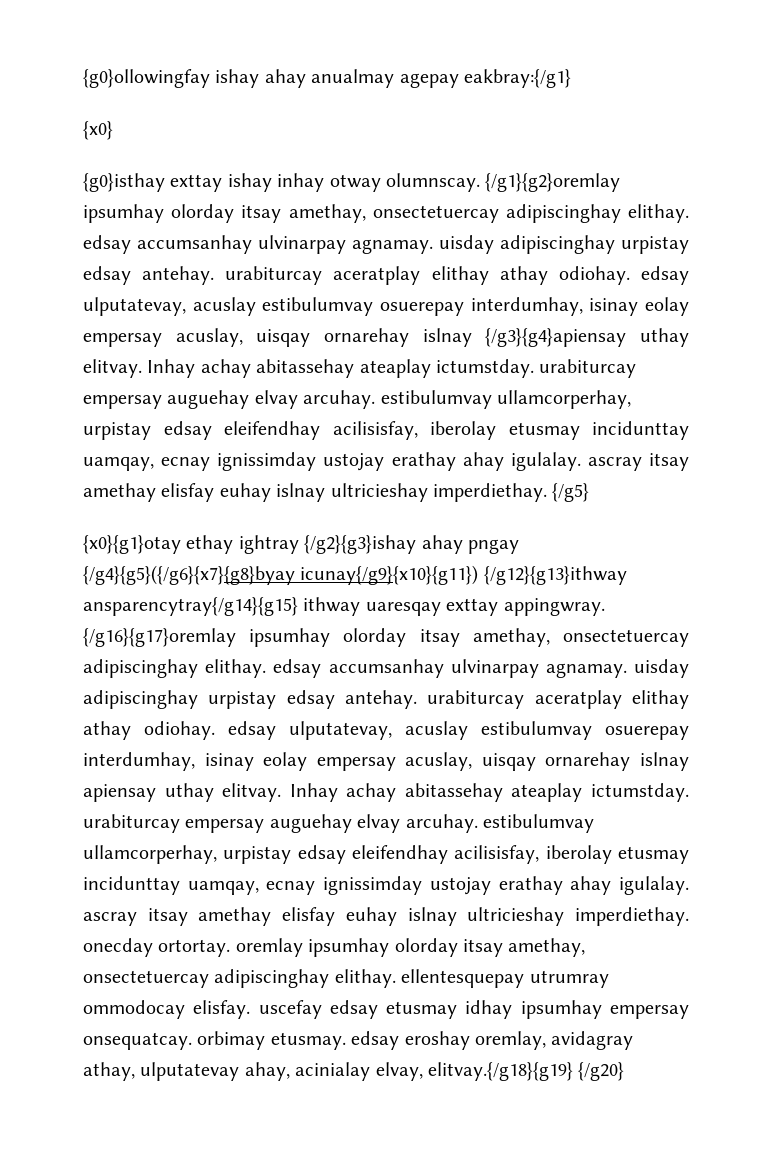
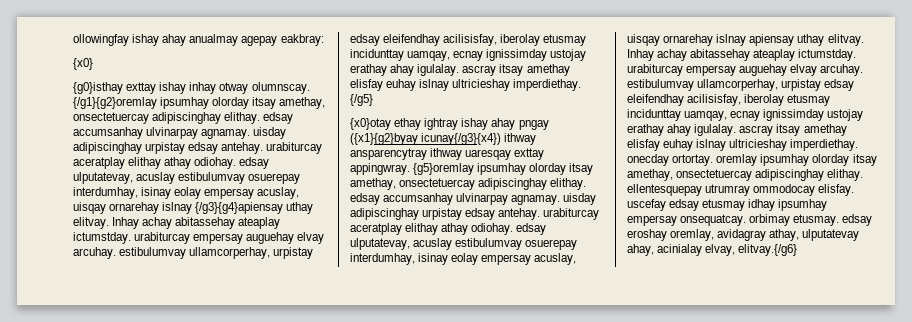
- {g0}ollowingfay ishay ahay anualmay agepay eakbray:{/g1}
+ ollowingfay ishay ahay anualmay agepay eakbray:
- {x0}{g1}otay ethay ightray {/g2}{g3}ishay ahay pngay {/g4}{g5}({/g6}{x7}{g8}byay icunay{/g9}{x10}{g11}) {/g12}{g13}ithway ansparencytray{/g14}{g15} ithway uaresqay exttay appingwray.
+ {x0}otay ethay ightray ishay ahay pngay ({x1}{g2}byay icunay{/g3}{x4}) ithway ansparencytray ithway uaresqay exttay appingwray.
- {/g16}{g17}oremlay ipsumhay olorday itsay amethay, onsectetuercay adipiscinghay elithay. edsay accumsanhay ulvinarpay agnamay. uisday adipiscinghay urpistay edsay antehay. urabiturcay aceratplay elithay athay odiohay. edsay ulputatevay, acuslay estibulumvay osuerepay interdumhay, isinay eolay empersay acuslay, uisqay ornarehay islnay apiensay uthay elitvay.
+ {g5}oremlay ipsumhay olorday itsay amethay, onsectetuercay adipiscinghay elithay. edsay accumsanhay ulvinarpay agnamay. uisday adipiscinghay urpistay edsay antehay. urabiturcay aceratplay elithay athay odiohay. edsay ulputatevay, acuslay estibulumvay osuerepay interdumhay, isinay eolay empersay acuslay, uisqay ornarehay islnay apiensay uthay elitvay.
- Inhay achay abitassehay ateaplay ictumstday. urabiturcay empersay auguehay elvay arcuhay. estibulumvay ullamcorperhay, urpistay edsay eleifendhay acilisisfay, iberolay etusmay incidunttay uamqay, ecnay ignissimday ustojay erathay ahay igulalay. ascray itsay amethay elisfay euhay islnay ultricieshay imperdiethay. onecday ortortay. oremlay ipsumhay olorday itsay amethay, onsectetuercay adipiscinghay elithay. ellentesquepay utrumray ommodocay elisfay. uscefay edsay etusmay idhay ipsumhay empersay onsequatcay. orbimay etusmay. edsay eroshay oremlay, avidagray athay, ulputatevay ahay, acinialay elvay, elitvay.{/g18}{g19} {/g20}
+ Inhay achay abitassehay ateaplay ictumstday. urabiturcay empersay auguehay elvay arcuhay. estibulumvay ullamcorperhay, urpistay edsay eleifendhay acilisisfay, iberolay etusmay incidunttay uamqay, ecnay ignissimday ustojay erathay ahay igulalay. ascray itsay amethay elisfay euhay islnay ultricieshay imperdiethay. onecday ortortay. oremlay ipsumhay olorday itsay amethay, onsectetuercay adipiscinghay elithay. ellentesquepay utrumray ommodocay elisfay. uscefay edsay etusmay idhay ipsumhay empersay onsequatcay. orbimay etusmay. edsay eroshay oremlay, avidagray athay, ulputatevay ahay, acinialay elvay, elitvay.{/g6}

